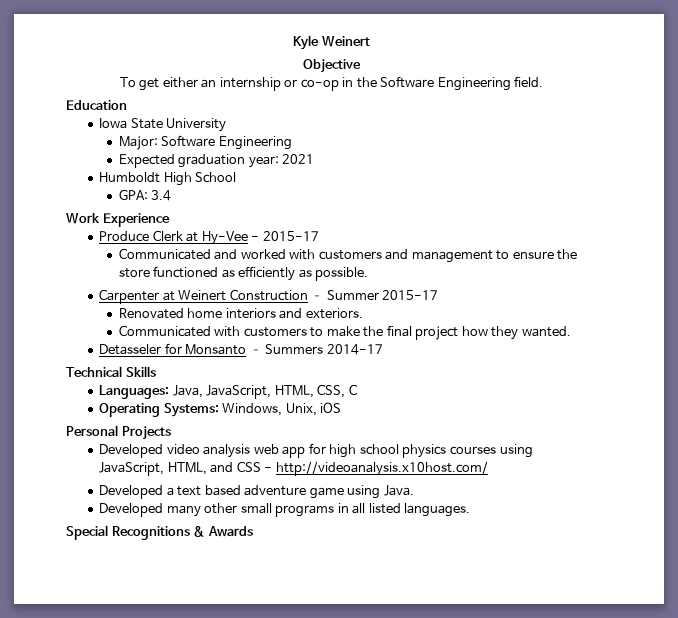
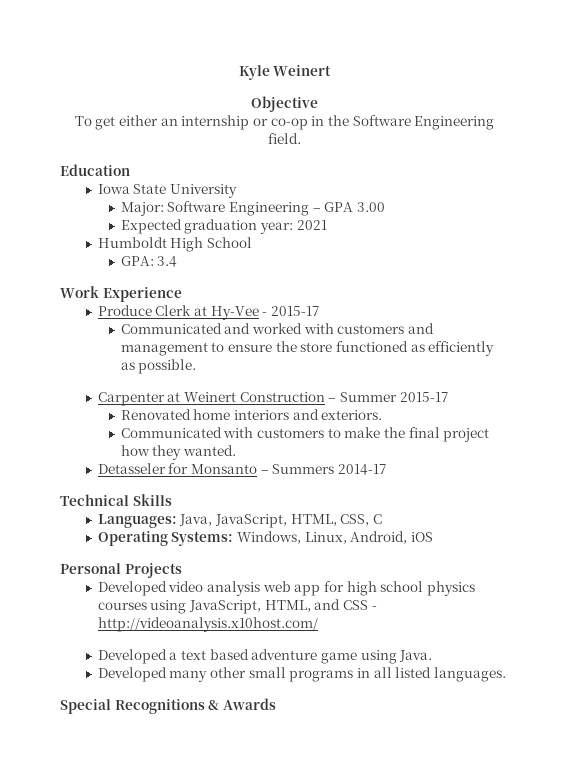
- Major: Software Engineering
+ Major: Software Engineering – GPA 3.00
- Operating Systems: Windows, Unix, iOS
+ Operating Systems: Windows, Linux, Android, iOS

